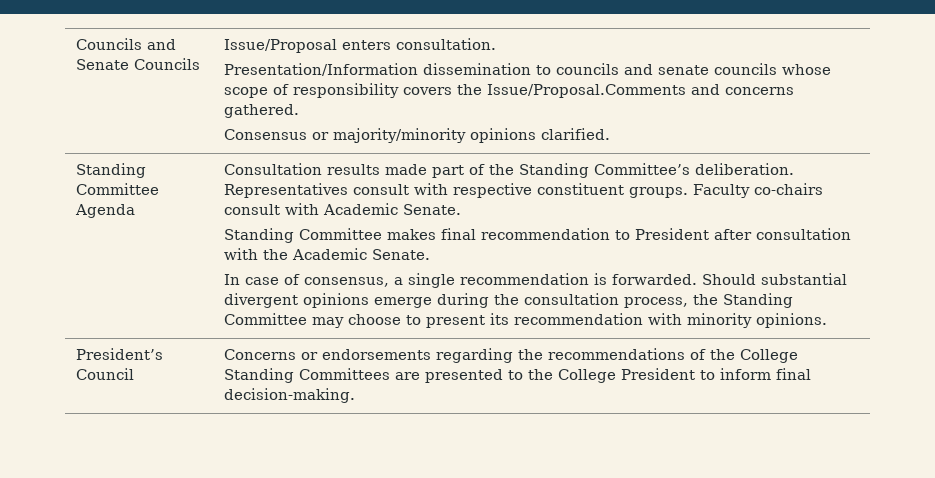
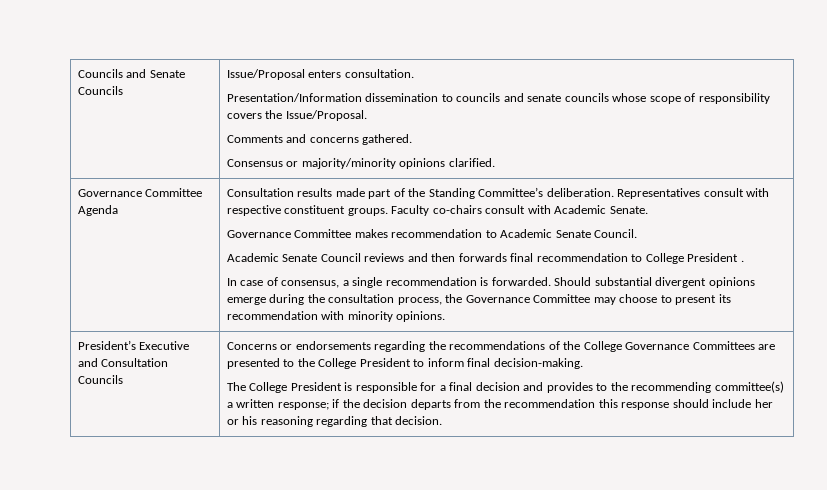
  Councils and Senate Councils | Issue/Proposal enters consultation.
- Presentation/Information dissemination to councils and senate councils whose scope of responsibility covers the Issue/Proposal.Comments and concerns gathered.
+ Presentation/Information dissemination to councils and senate councils whose scope of responsibility covers the Issue/Proposal.
+ Comments and concerns gathered.
- Standing Committee Agenda
+ Governance Committee Agenda
- Standing Committee makes final recommendation to President after consultation with the Academic Senate.
+ Governance Committee makes recommendation to Academic Senate Council.
+ Academic Senate Council reviews and then forwards final recommendation to College President .
- Should substantial divergent opinions emerge during the consultation process, the Standing Committee may choose to present its recommendation with minority opinions.
+ Should substantial divergent opinions emerge during the consultation process, the Governance Committee may choose to present its recommendation with minority opinions.
- President’s Council
+ President’s Executive and Consultation Councils
- Concerns or endorsements regarding the recommendations of the College Standing Committees are presented to the College President to inform final decision-making.
+ Concerns or endorsements regarding the recommendations of the College Governance Committees are presented to the College President to inform final decision-making.
+ The College President is responsible for a final decision and provides to the recommending committee(s) a written response; if the decision departs from the recommendation this response should include her or his reasoning regarding that decision.

